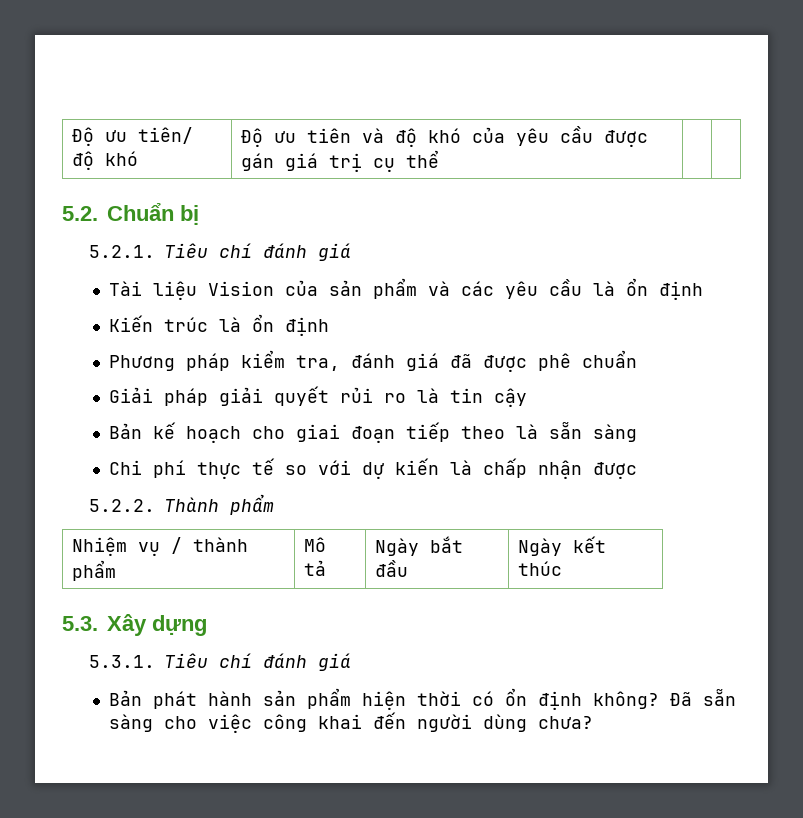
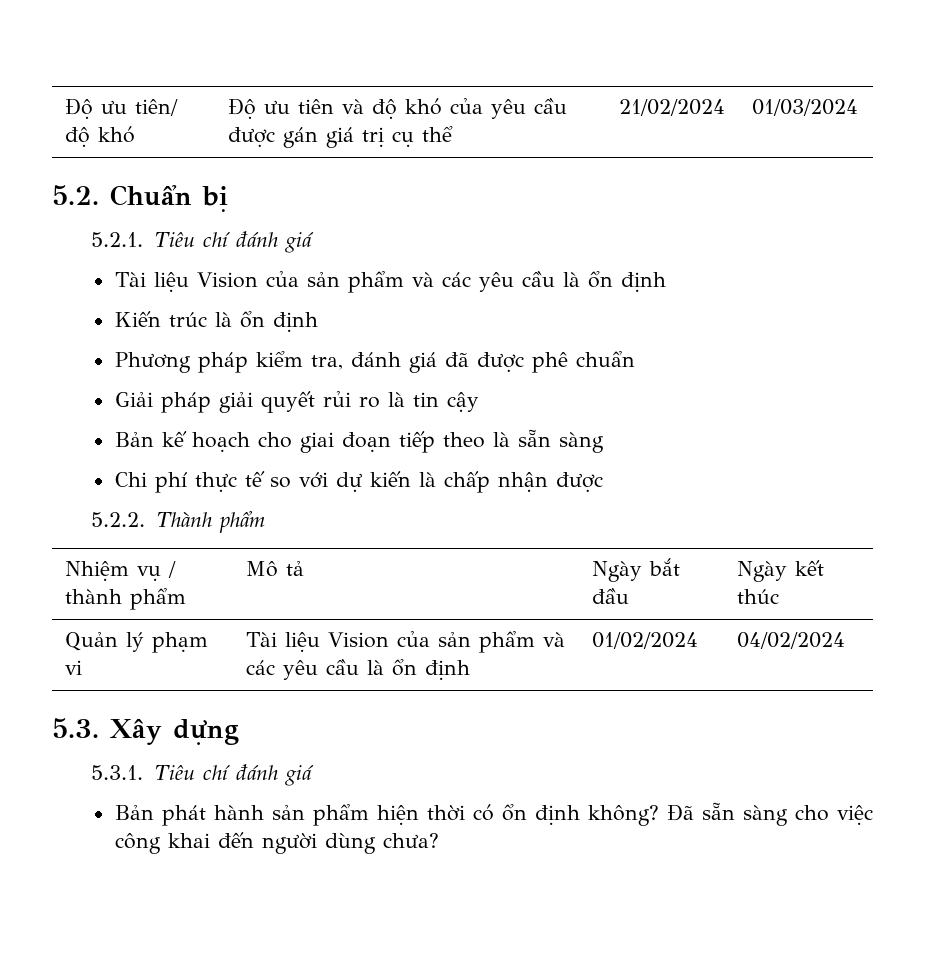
- Độ ưu tiên/ độ khó | Độ ưu tiên và độ khó của yêu cầu được gán giá trị cụ thể | |
+ Độ ưu tiên/ độ khó | Độ ưu tiên và độ khó của yêu cầu được gán giá trị cụ thể | 21/02/2024 | 01/03/2024
+ Quản lý phạm vi | Tài liệu Vision của sản phẩm và các yêu cầu là ổn định | 01/02/2024 | 04/02/2024

